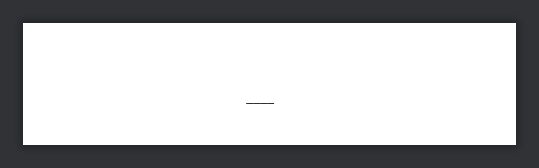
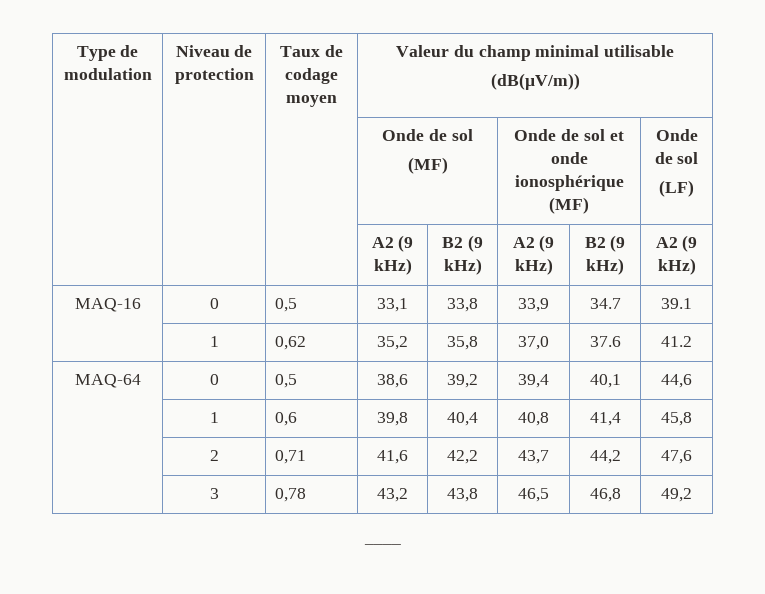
+ Type de modulation | Niveau de protection | Taux de codage moyen | Valeur du champ minimal utilisable
+ (dB(µV/m))
+ | | | Onde de sol
+ (MF) | Onde de sol et onde ionosphérique (MF) | Onde de sol
+ (LF)
+ | | | A2 (9 kHz) | B2 (9 kHz) | A2 (9 kHz) | B2 (9 kHz) | A2 (9 kHz)
+ MAQ-16 | 0 | 0,5 | 33,1 | 33,8 | 33,9 | 34.7 | 39.1
+ | 1 | 0,62 | 35,2 | 35,8 | 37,0 | 37.6 | 41.2
+ MAQ-64 | 0 | 0,5 | 38,6 | 39,2 | 39,4 | 40,1 | 44,6
+ | 1 | 0,6 | 39,8 | 40,4 | 40,8 | 41,4 | 45,8
+ | 2 | 0,71 | 41,6 | 42,2 | 43,7 | 44,2 | 47,6
+ | 3 | 0,78 | 43,2 | 43,8 | 46,5 | 46,8 | 49,2

